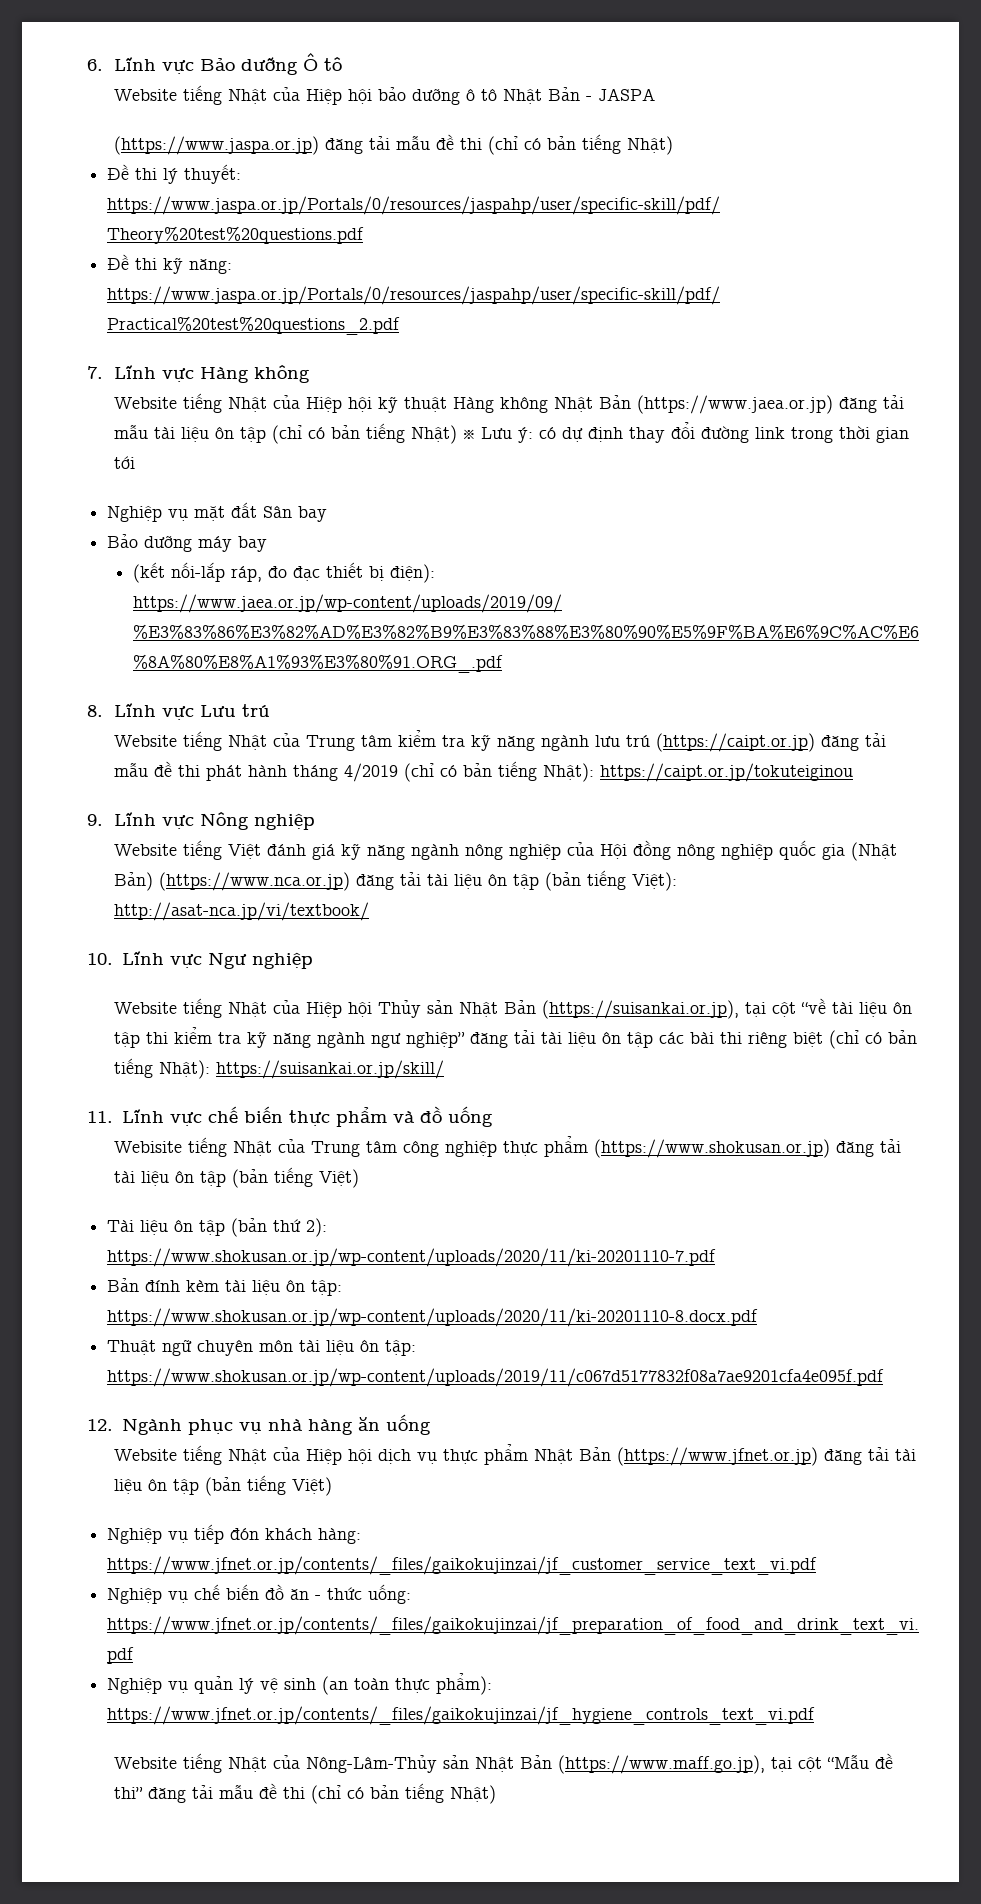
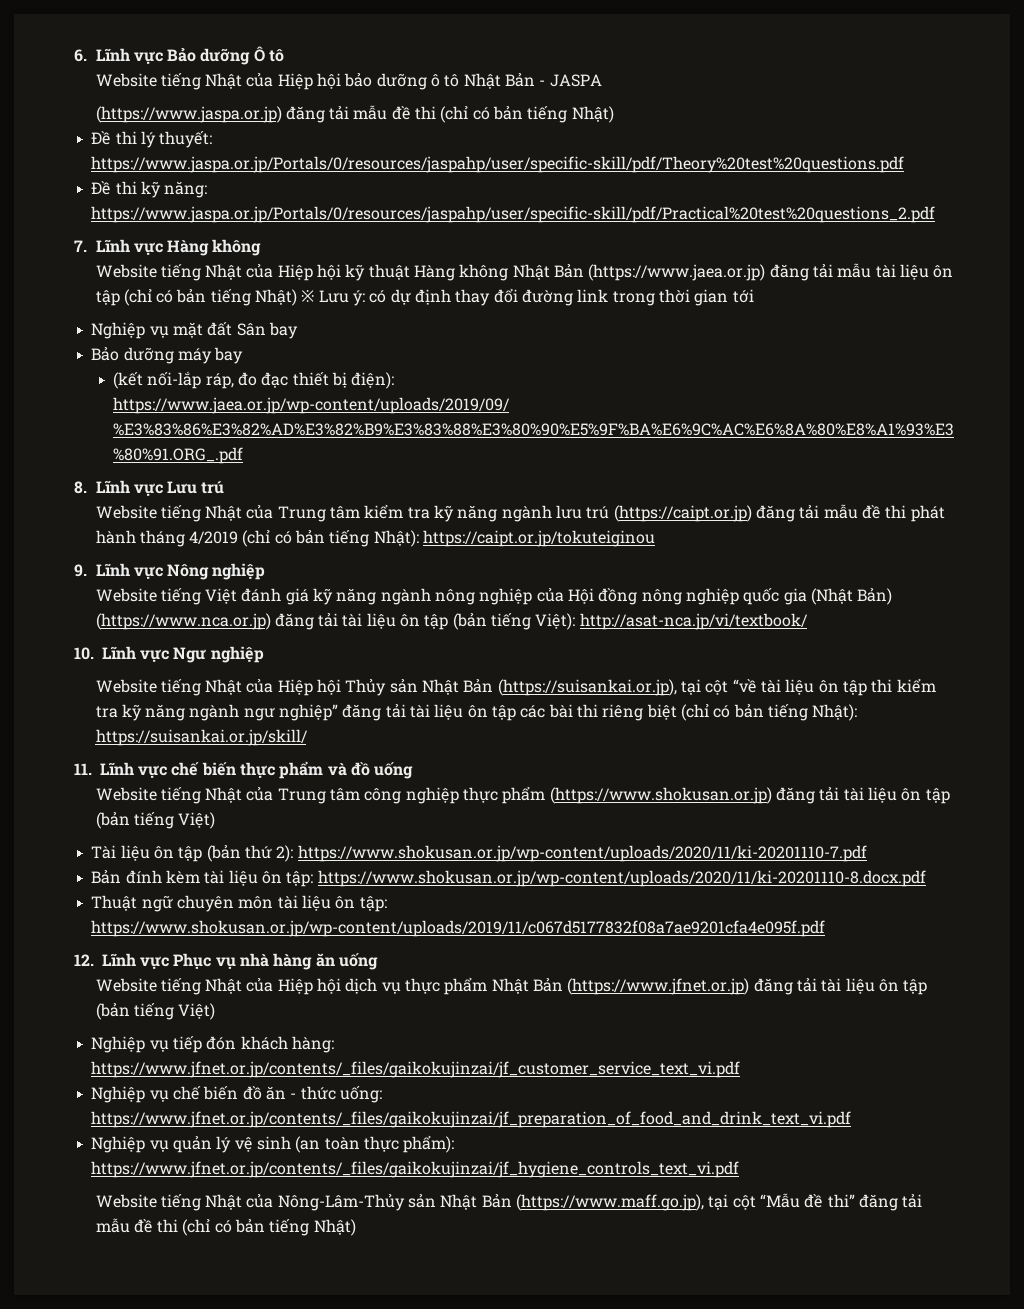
- Webisite tiếng Nhật của Trung tâm công nghiệp thực phẩm (https://www.shokusan.or.jp) đăng tải tài liệu ôn tập (bản tiếng Việt)
+ Website tiếng Nhật của Trung tâm công nghiệp thực phẩm (https://www.shokusan.or.jp) đăng tải tài liệu ôn tập (bản tiếng Việt)
- 12. Ngành phục vụ nhà hàng ăn uống
+ 12. Lĩnh vực Phục vụ nhà hàng ăn uống

